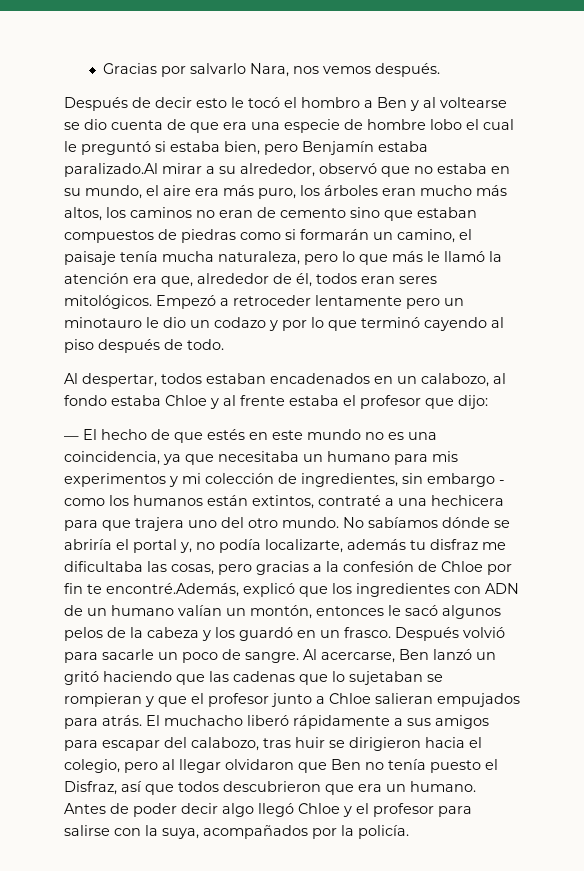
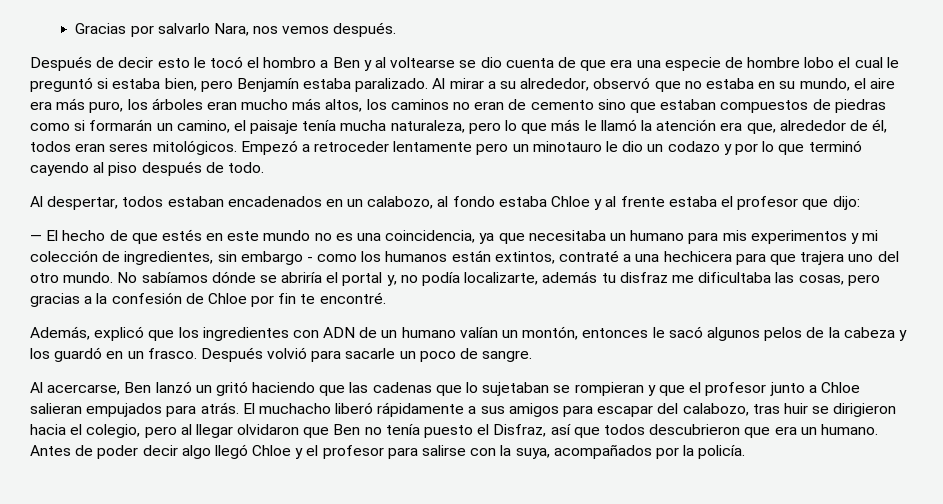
- Después de decir esto le tocó el hombro a Ben y al voltearse se dio cuenta de que era una especie de hombre lobo el cual le preguntó si estaba bien, pero Benjamín estaba paralizado.Al mirar a su alrededor, observó que no estaba en su mundo, el aire era más puro, los árboles eran mucho más altos, los caminos no eran de cemento sino que estaban compuestos de piedras como si formarán un camino, el paisaje tenía mucha naturaleza, pero lo que más le llamó la atención era que, alrededor de él, todos eran seres mitológicos.
+ Después de decir esto le tocó el hombro a Ben y al voltearse se dio cuenta de que era una especie de hombre lobo el cual le preguntó si estaba bien, pero Benjamín estaba paralizado. Al mirar a su alrededor, observó que no estaba en su mundo, el aire era más puro, los árboles eran mucho más altos, los caminos no eran de cemento sino que estaban compuestos de piedras como si formarán un camino, el paisaje tenía mucha naturaleza, pero lo que más le llamó la atención era que, alrededor de él, todos eran seres mitológicos.
- No sabíamos dónde se abriría el portal y, no podía localizarte, además tu disfraz me dificultaba las cosas, pero gracias a la confesión de Chloe por fin te encontré.Además, explicó que los ingredientes con ADN de un humano valían un montón, entonces le sacó algunos pelos de la cabeza y los guardó en un frasco.
+ No sabíamos dónde se abriría el portal y, no podía localizarte, además tu disfraz me dificultaba las cosas, pero gracias a la confesión de Chloe por fin te encontré.
+ Además, explicó que los ingredientes con ADN de un humano valían un montón, entonces le sacó algunos pelos de la cabeza y los guardó en un frasco.
- Después volvió para sacarle un poco de sangre. Al acercarse, Ben lanzó un gritó haciendo que las cadenas que lo sujetaban se rompieran y que el profesor junto a Chloe salieran empujados para atrás.
+ Después volvió para sacarle un poco de sangre.
+ Al acercarse, Ben lanzó un gritó haciendo que las cadenas que lo sujetaban se rompieran y que el profesor junto a Chloe salieran empujados para atrás.

